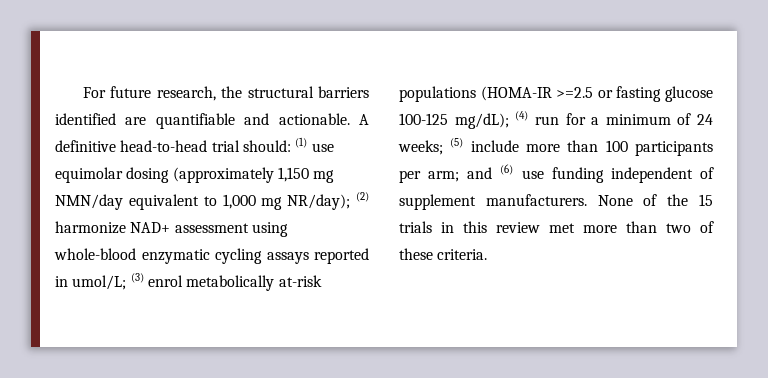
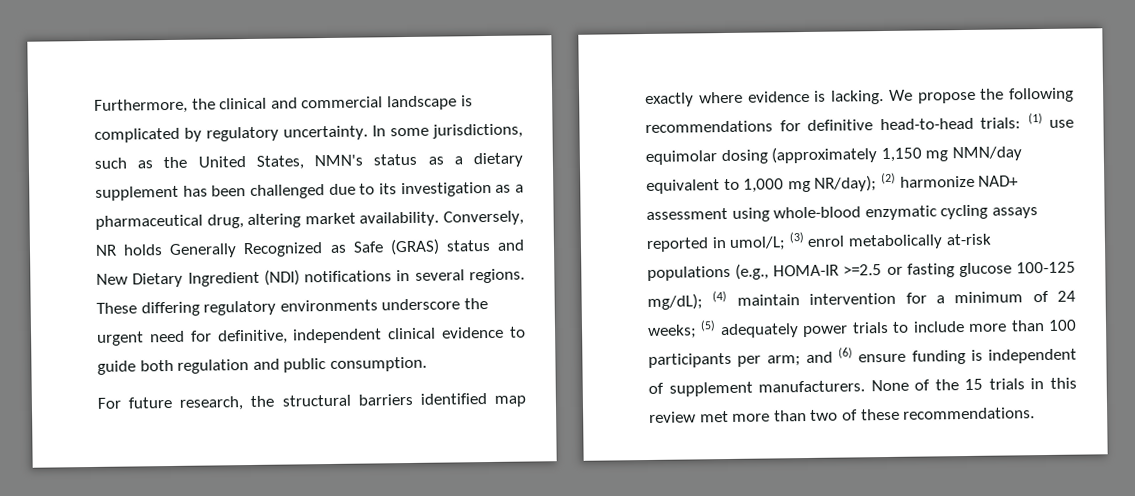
+ Furthermore, the clinical and commercial landscape is complicated by regulatory uncertainty. In some jurisdictions, such as the United States, NMN's status as a dietary supplement has been challenged due to its investigation as a pharmaceutical drug, altering market availability. Conversely, NR holds Generally Recognized as Safe (GRAS) status and New Dietary Ingredient (NDI) notifications in several regions. These differing regulatory environments underscore the urgent need for definitive, independent clinical evidence to guide both regulation and public consumption.
- For future research, the structural barriers identified are quantifiable and actionable. A definitive head-to-head trial should:
+ For future research, the structural barriers identified map exactly where evidence is lacking. We propose the following recommendations for definitive head-to-head trials:
- (3) enrol metabolically at-risk populations (HOMA-IR >=2.5 or fasting glucose 100-125 mg/dL);
+ (3) enrol metabolically at-risk populations (e.g., HOMA-IR >=2.5 or fasting glucose 100-125 mg/dL);
- (4) run for a minimum of 24 weeks;
+ (4) maintain intervention for a minimum of 24 weeks;
- (5) include more than 100 participants per arm;
+ (5) adequately power trials to include more than 100 participants per arm;
- and (6) use funding independent of supplement manufacturers.
+ and (6) ensure funding is independent of supplement manufacturers.
- None of the 15 trials in this review met more than two of these criteria.
+ None of the 15 trials in this review met more than two of these recommendations.

